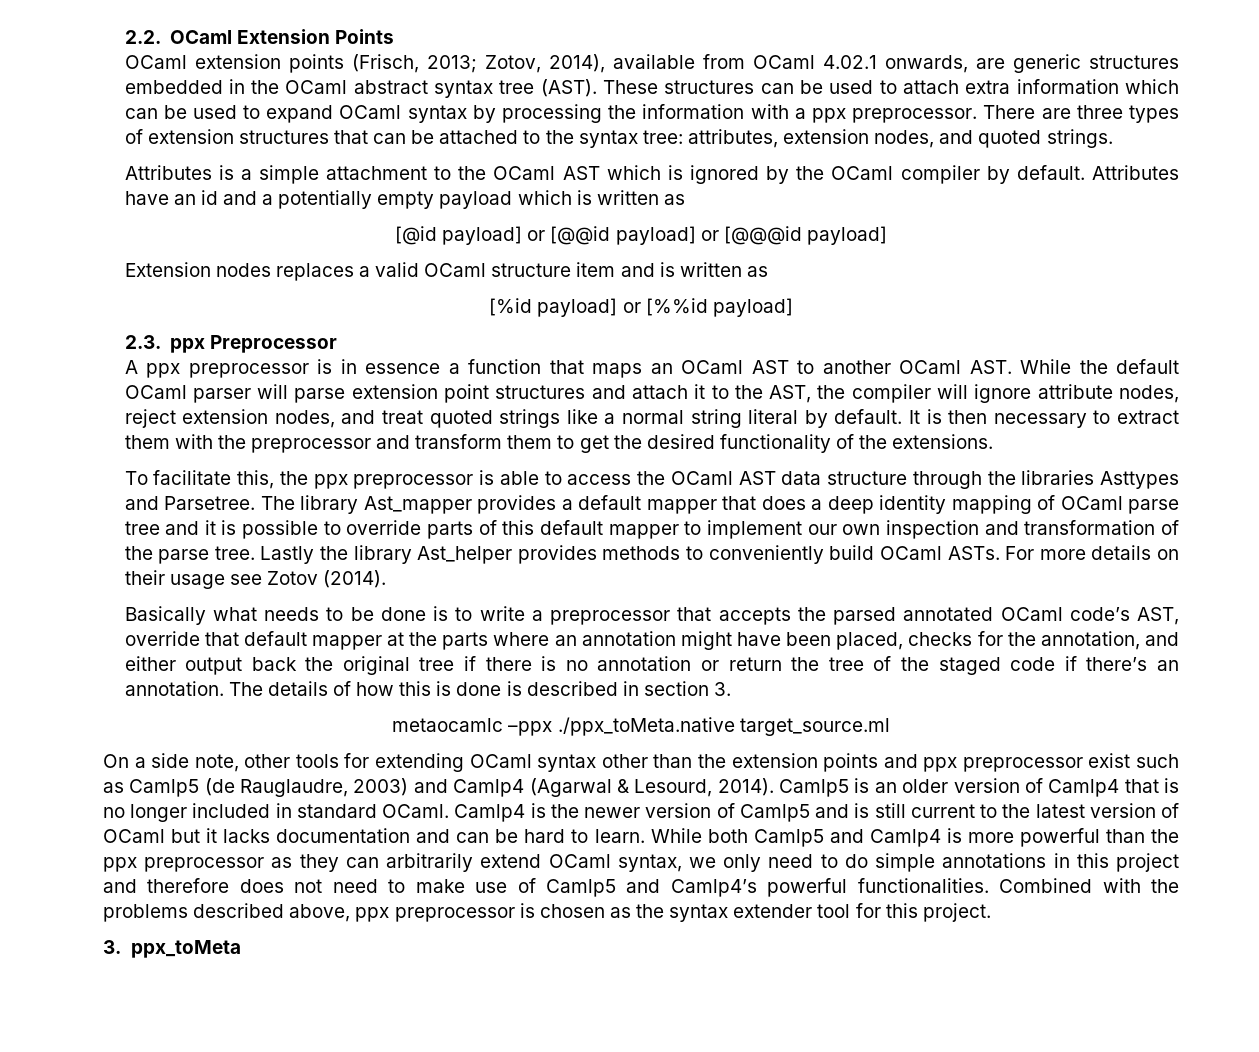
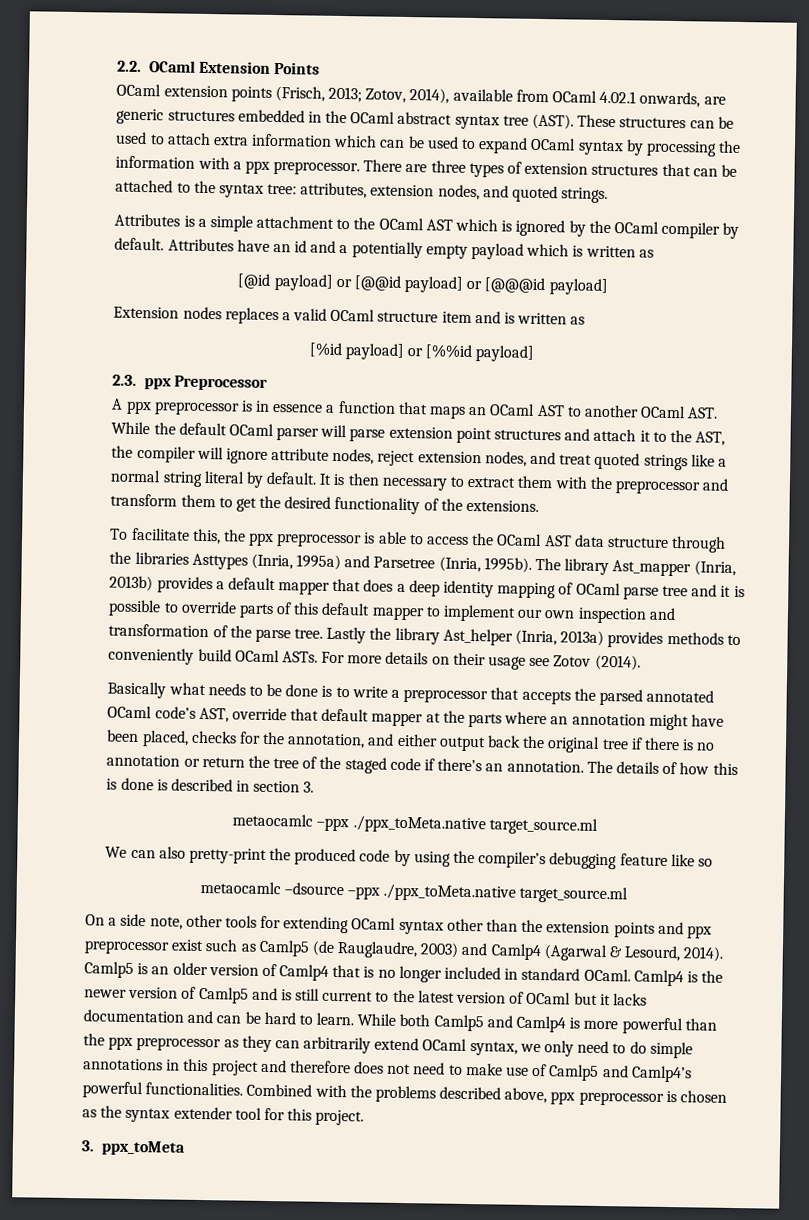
- To facilitate this, the ppx preprocessor is able to access the OCaml AST data structure through the libraries Asttypes and Parsetree.
+ To facilitate this, the ppx preprocessor is able to access the OCaml AST data structure through the libraries Asttypes (Inria, 1995a) and Parsetree (Inria, 1995b).
- The library Ast_mapper provides a default mapper that does a deep identity mapping of OCaml parse tree and it is possible to override parts of this default mapper to implement our own inspection and transformation of the parse tree.
+ The library Ast_mapper (Inria, 2013b) provides a default mapper that does a deep identity mapping of OCaml parse tree and it is possible to override parts of this default mapper to implement our own inspection and transformation of the parse tree.
- Lastly the library Ast_helper provides methods to conveniently build OCaml ASTs.
+ Lastly the library Ast_helper (Inria, 2013a) provides methods to conveniently build OCaml ASTs.
+ We can also pretty-print the produced code by using the compiler’s debugging feature like so
+ metaocamlc –dsource –ppx ./ppx_toMeta.native target_source.ml

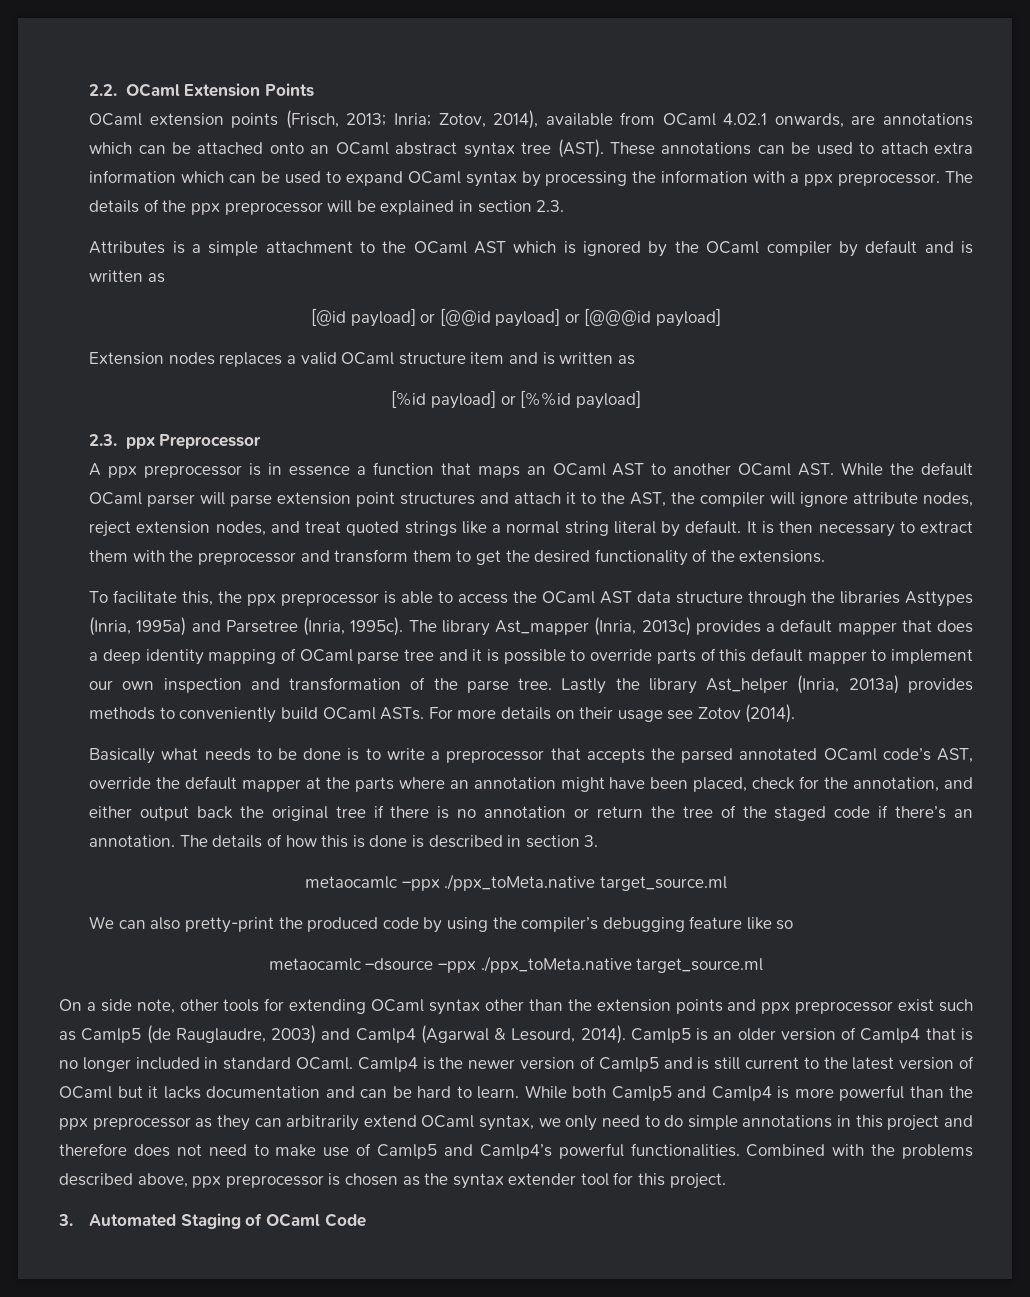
- OCaml extension points (Frisch, 2013; Zotov, 2014), available from OCaml 4.02.1 onwards, are generic structures embedded in the OCaml abstract syntax tree (AST).
+ OCaml extension points (Frisch, 2013; Inria; Zotov, 2014), available from OCaml 4.02.1 onwards, are annotations which can be attached onto an OCaml abstract syntax tree (AST).
- These structures can be used to attach extra information which can be used to expand OCaml syntax by processing the information with a ppx preprocessor.
+ These annotations can be used to attach extra information which can be used to expand OCaml syntax by processing the information with a ppx preprocessor.
- There are three types of extension structures that can be attached to the syntax tree: attributes, extension nodes, and quoted strings.
+ The details of the ppx preprocessor will be explained in section 2.3.
- Attributes is a simple attachment to the OCaml AST which is ignored by the OCaml compiler by default. Attributes have an id and a potentially empty payload which is written as
+ Attributes is a simple attachment to the OCaml AST which is ignored by the OCaml compiler by default and is written as
- To facilitate this, the ppx preprocessor is able to access the OCaml AST data structure through the libraries Asttypes (Inria, 1995a) and Parsetree (Inria, 1995b).
+ To facilitate this, the ppx preprocessor is able to access the OCaml AST data structure through the libraries Asttypes (Inria, 1995a) and Parsetree (Inria, 1995c).
- The library Ast_mapper (Inria, 2013b) provides a default mapper that does a deep identity mapping of OCaml parse tree and it is possible to override parts of this default mapper to implement our own inspection and transformation of the parse tree.
+ The library Ast_mapper (Inria, 2013c) provides a default mapper that does a deep identity mapping of OCaml parse tree and it is possible to override parts of this default mapper to implement our own inspection and transformation of the parse tree.
- Basically what needs to be done is to write a preprocessor that accepts the parsed annotated OCaml code’s AST, override that default mapper at the parts where an annotation might have been placed, checks for the annotation, and either output back the original tree if there is no annotation or return the tree of the staged code if there’s an annotation.
+ Basically what needs to be done is to write a preprocessor that accepts the parsed annotated OCaml code’s AST, override the default mapper at the parts where an annotation might have been placed, check for the annotation, and either output back the original tree if there is no annotation or return the tree of the staged code if there’s an annotation.
- 3. ppx_toMeta
+ 3. Automated Staging of OCaml Code

